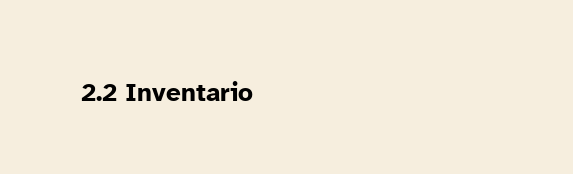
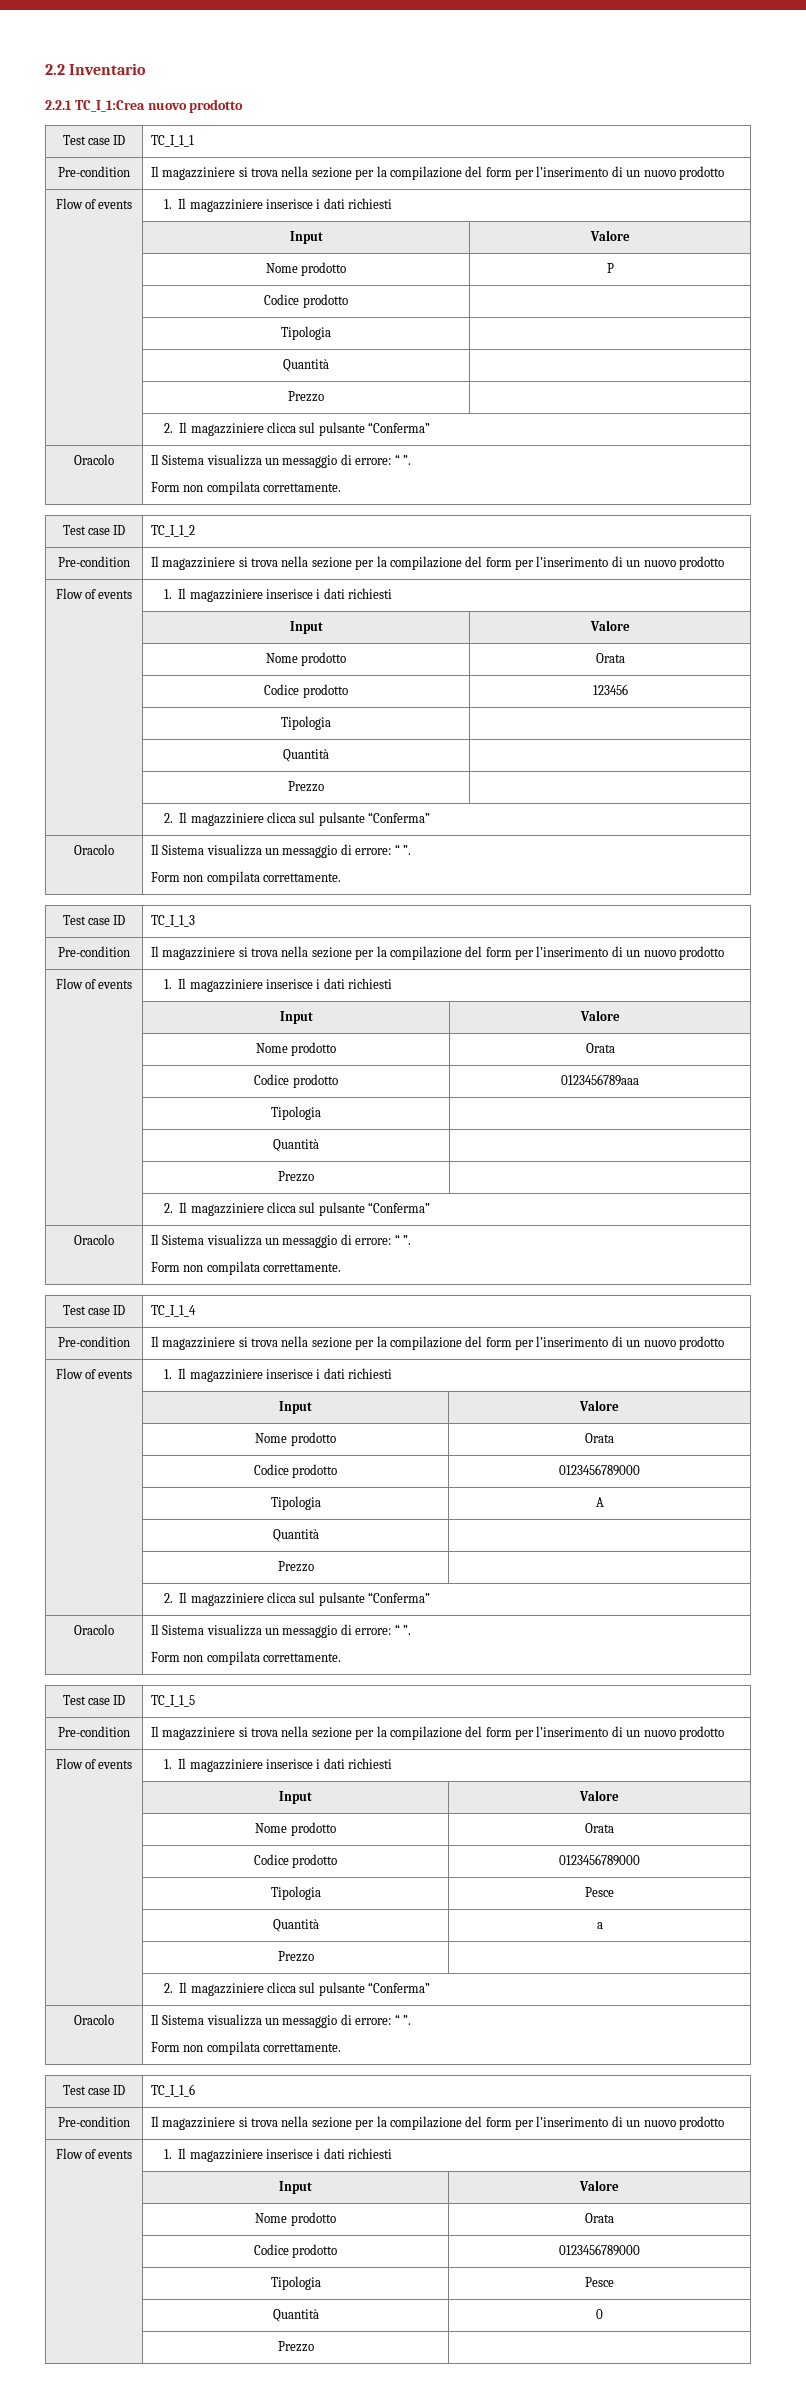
+ 2.2.1 TC_I_1:Crea nuovo prodotto
+ Test case ID | TC_I_1_1
+ Pre-condition | Il magazziniere si trova nella sezione per la compilazione del form per l’inserimento di un nuovo prodotto
+ Flow of events | 1. Il magazziniere inserisce i dati richiesti
+ | Input | Valore
+ | Nome prodotto | P
+ | Codice prodotto |
+ | Tipologia |
+ | Quantità |
+ | Prezzo |
+ | 2. Il magazziniere clicca sul pulsante “Conferma”
+ Oracolo | Il Sistema visualizza un messaggio di errore: “ ”.
+ Form non compilata correttamente.
+ Test case ID | TC_I_1_2
+ Pre-condition | Il magazziniere si trova nella sezione per la compilazione del form per l’inserimento di un nuovo prodotto
+ Flow of events | 1. Il magazziniere inserisce i dati richiesti
+ | Input | Valore
+ | Nome prodotto | Orata
+ | Codice prodotto | 123456
+ | Tipologia |
+ | Quantità |
+ | Prezzo |
+ | 2. Il magazziniere clicca sul pulsante “Conferma”
+ Oracolo | Il Sistema visualizza un messaggio di errore: “ ”.
+ Form non compilata correttamente.
+ Test case ID | TC_I_1_3
+ Pre-condition | Il magazziniere si trova nella sezione per la compilazione del form per l’inserimento di un nuovo prodotto
+ Flow of events | 1. Il magazziniere inserisce i dati richiesti
+ | Input | Valore
+ | Nome prodotto | Orata
+ | Codice prodotto | 0123456789aaa
+ | Tipologia |
+ | Quantità |
+ | Prezzo |
+ | 2. Il magazziniere clicca sul pulsante “Conferma”
+ Oracolo | Il Sistema visualizza un messaggio di errore: “ ”.
+ Form non compilata correttamente.
+ Test case ID | TC_I_1_4
+ Pre-condition | Il magazziniere si trova nella sezione per la compilazione del form per l’inserimento di un nuovo prodotto
+ Flow of events | 1. Il magazziniere inserisce i dati richiesti
+ | Input | Valore
+ | Nome prodotto | Orata
+ | Codice prodotto | 0123456789000
+ | Tipologia | A
+ | Quantità |
+ | Prezzo |
+ | 2. Il magazziniere clicca sul pulsante “Conferma”
+ Oracolo | Il Sistema visualizza un messaggio di errore: “ ”.
+ Form non compilata correttamente.
+ Test case ID | TC_I_1_5
+ Pre-condition | Il magazziniere si trova nella sezione per la compilazione del form per l’inserimento di un nuovo prodotto
+ Flow of events | 1. Il magazziniere inserisce i dati richiesti
+ | Input | Valore
+ | Nome prodotto | Orata
+ | Codice prodotto | 0123456789000
+ | Tipologia | Pesce
+ | Quantità | a
+ | Prezzo |
+ | 2. Il magazziniere clicca sul pulsante “Conferma”
+ Oracolo | Il Sistema visualizza un messaggio di errore: “ ”.
+ Form non compilata correttamente.
+ Test case ID | TC_I_1_6
+ Pre-condition | Il magazziniere si trova nella sezione per la compilazione del form per l’inserimento di un nuovo prodotto
+ Flow of events | 1. Il magazziniere inserisce i dati richiesti
+ | Input | Valore
+ | Nome prodotto | Orata
+ | Codice prodotto | 0123456789000
+ | Tipologia | Pesce
+ | Quantità | 0
+ | Prezzo |

